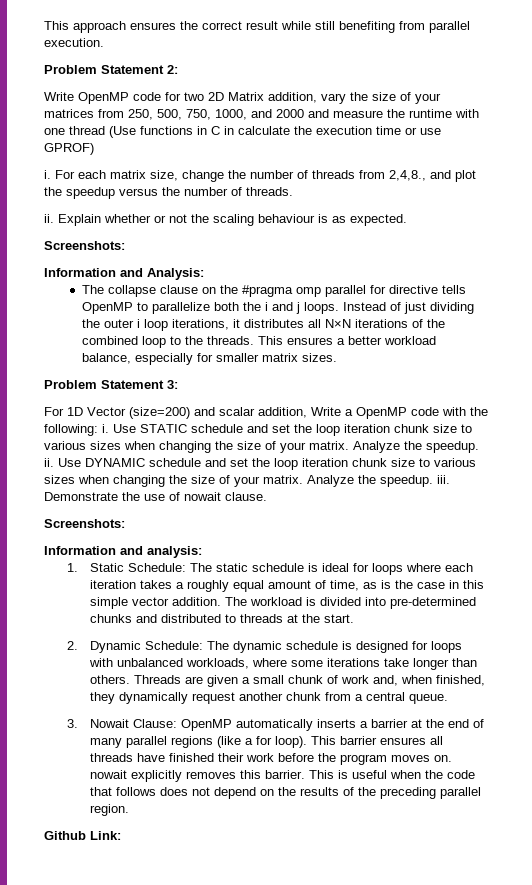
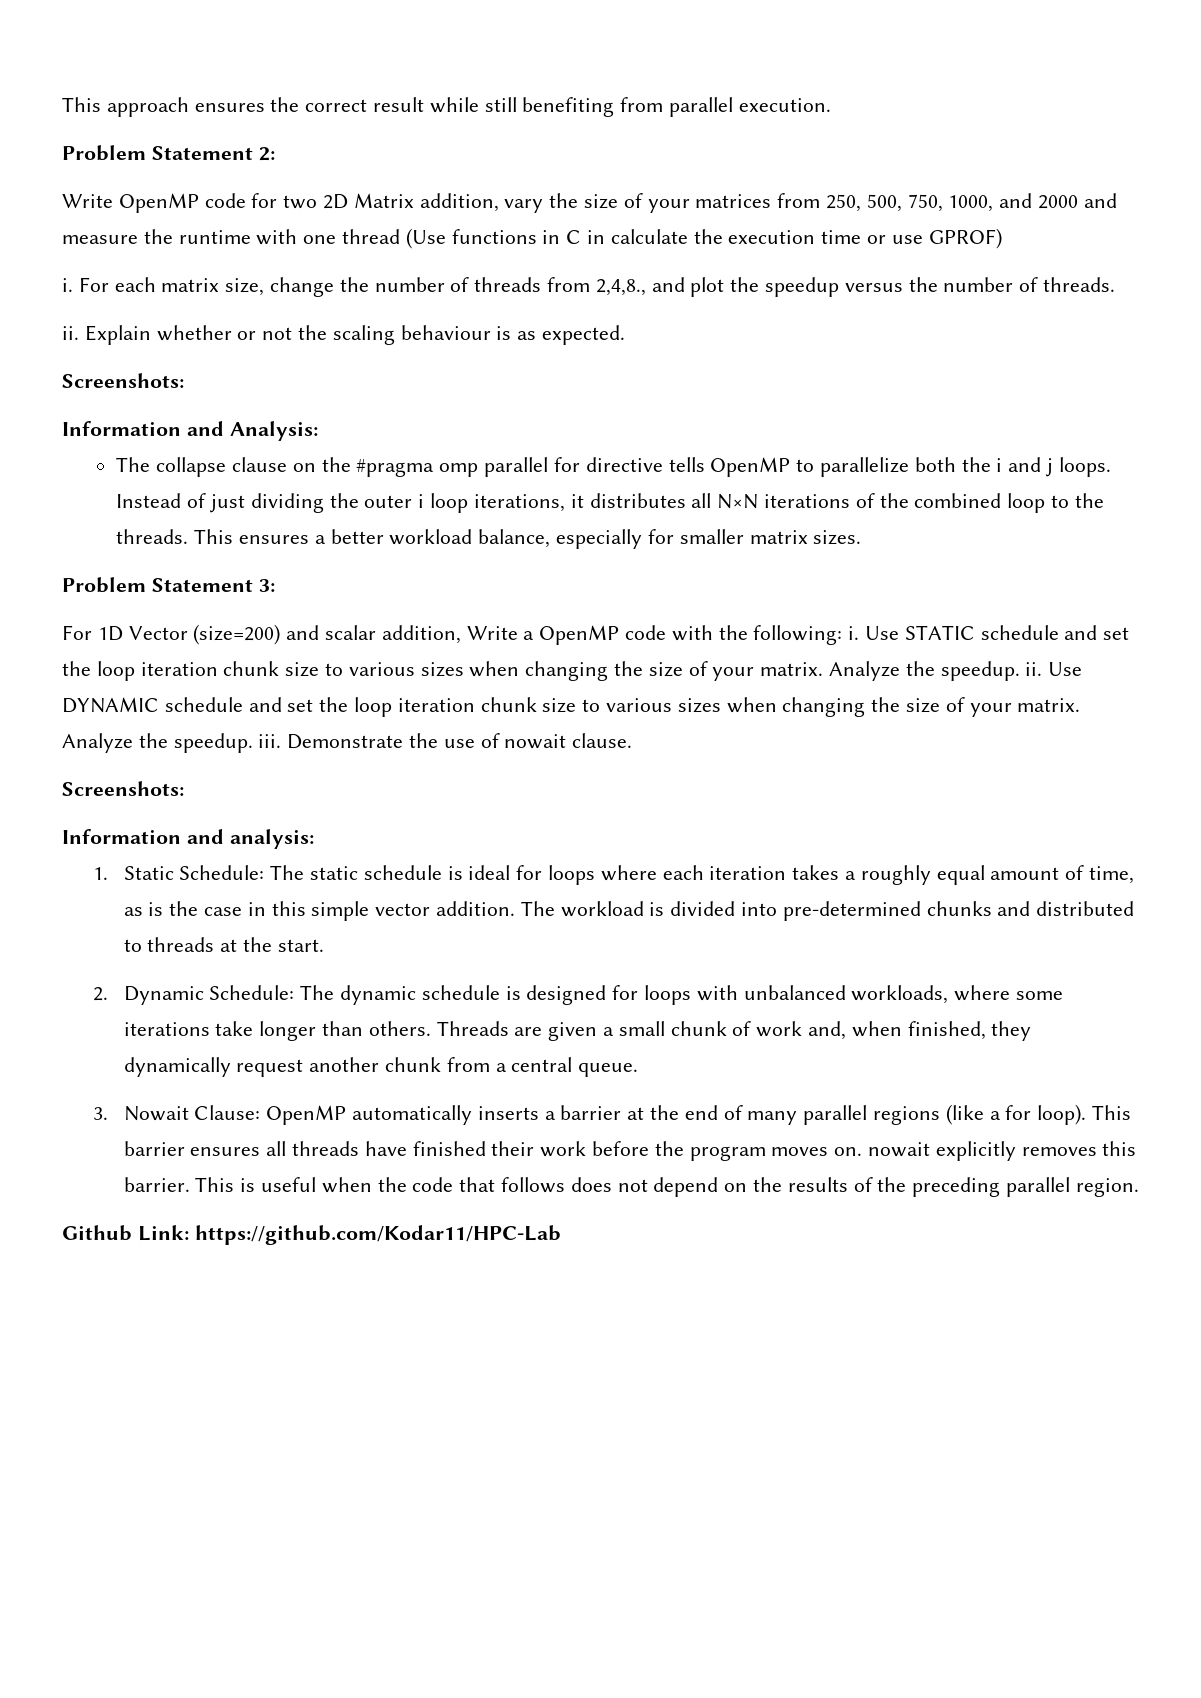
- Github Link:
+ Github Link: https://github.com/Kodar11/HPC-Lab

